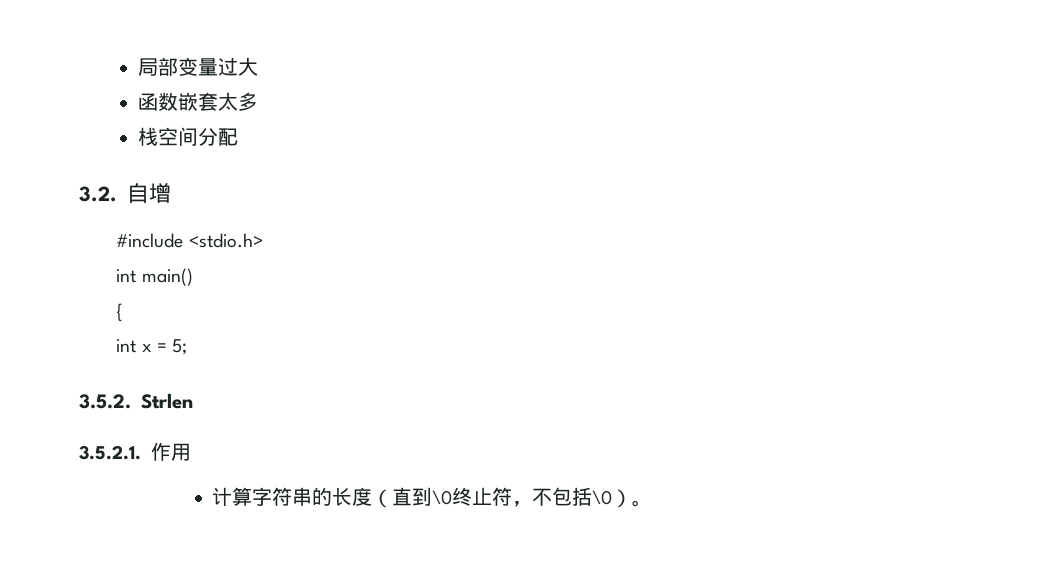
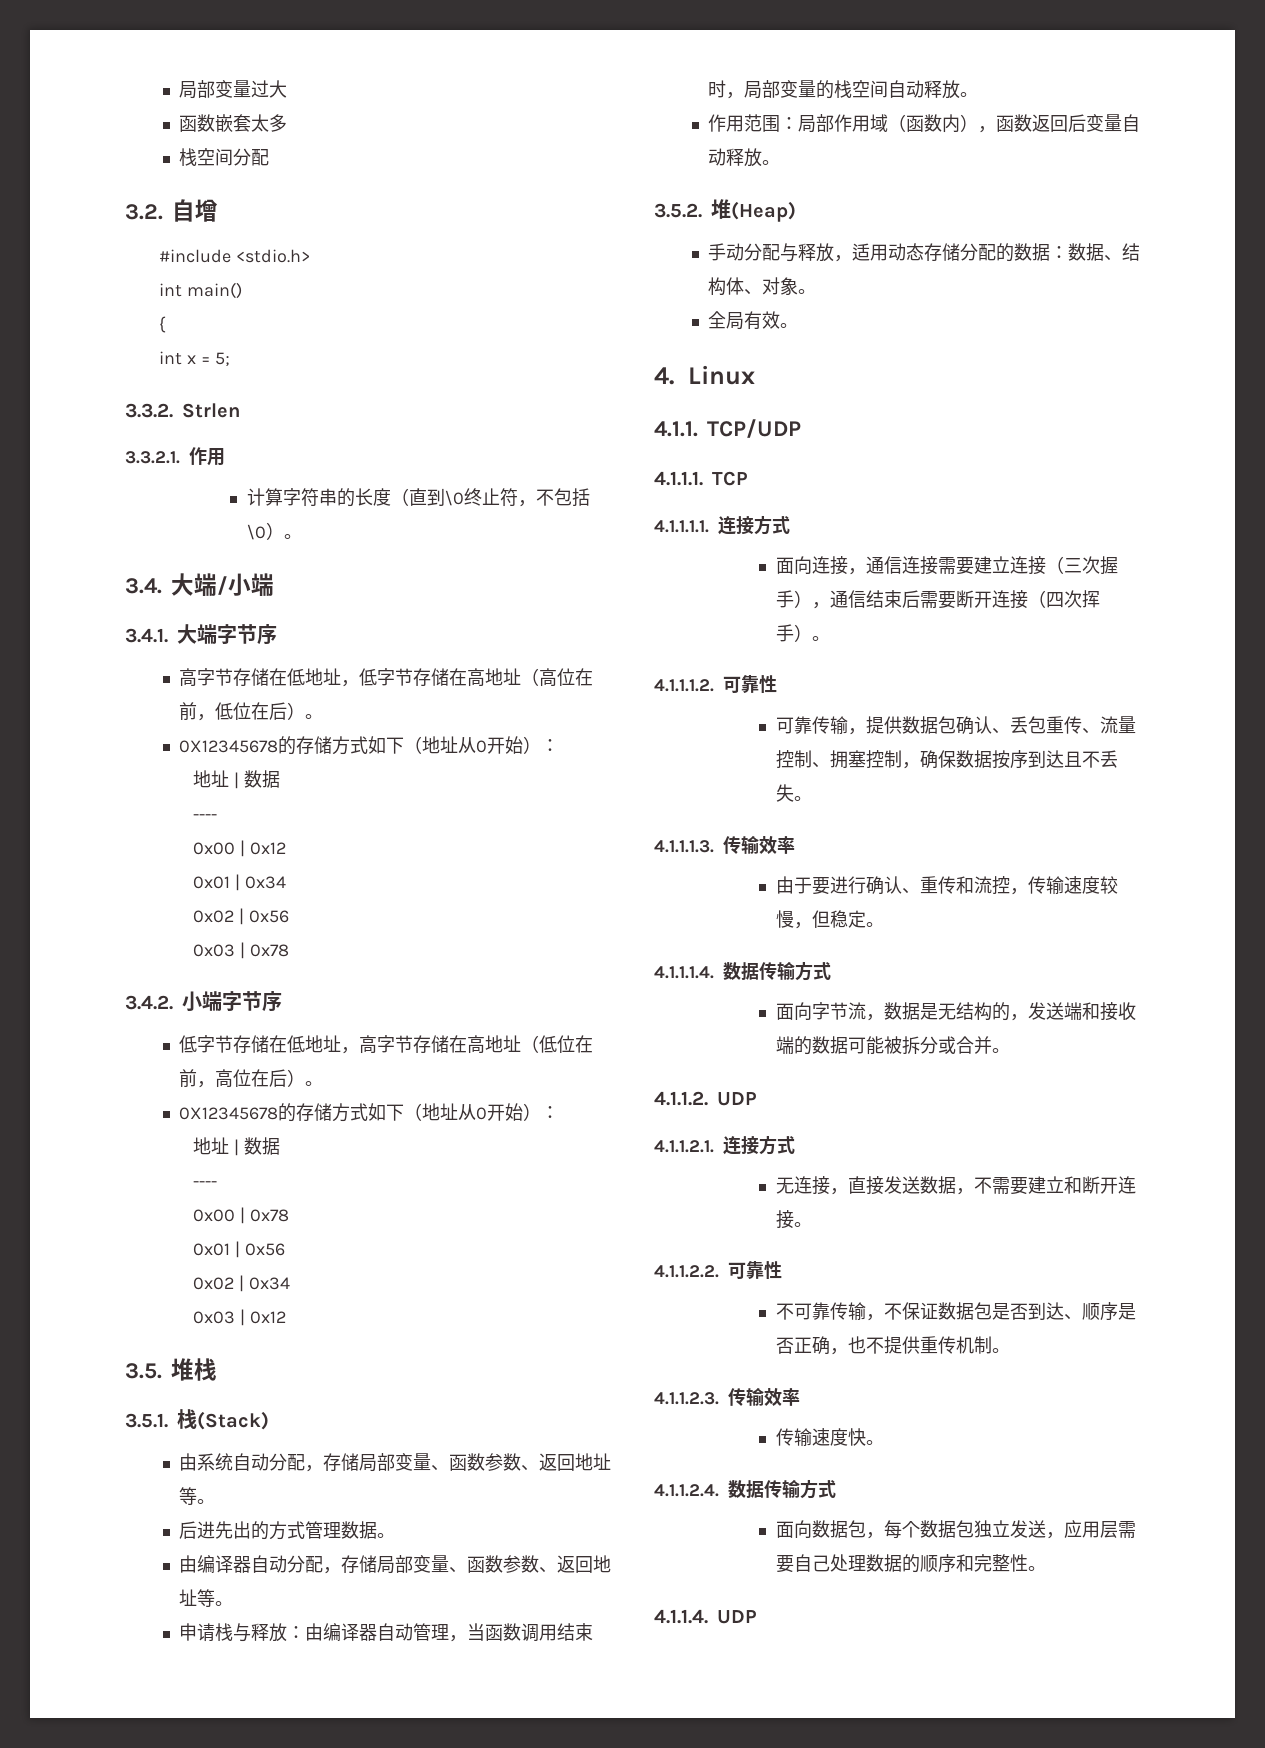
- 3.5.2. Strlen
+ 3.3.2. Strlen
- 3.5.2.1.作用
+ 3.3.2.1.作用
+ 3.4.大端/小端
+ 3.4.1.大端字节序
+ 高字节存储在低地址，低字节存储在高地址（高位在前，低位在后）。
+ 0X12345678的存储方式如下（地址从0开始）：
+ 地址 | 数据
+ ----
+ 0x00 | 0x12
+ 0x01 | 0x34
+ 0x02 | 0x56
+ 0x03 | 0x78
+ 3.4.2.小端字节序
+ 低字节存储在低地址，高字节存储在高地址（低位在前，高位在后）。
+ 0X12345678的存储方式如下（地址从0开始）：
+ 地址 | 数据
+ ----
+ 0x00 | 0x78
+ 0x01 | 0x56
+ 0x02 | 0x34
+ 0x03 | 0x12
+ 3.5.堆栈
+ 3.5.1.栈(Stack)
+ 由系统自动分配，存储局部变量、函数参数、返回地址等。
+ 后进先出的方式管理数据。
+ 由编译器自动分配，存储局部变量、函数参数、返回地址等。
+ 申请栈与释放：由编译器自动管理，当函数调用结束时，局部变量的栈空间自动释放。
+ 作用范围：局部作用域（函数内），函数返回后变量自动释放。
+ 3.5.2.堆(Heap)
+ 手动分配与释放，适用动态存储分配的数据：数据、结构体、对象。
+ 全局有效。
+ 4. Linux
+ 4.1.1. TCP/UDP
+ 4.1.1.1. TCP
+ 4.1.1.1.1.连接方式
+ 面向连接，通信连接需要建立连接（三次握手），通信结束后需要断开连接（四次挥手）。
+ 4.1.1.1.2.可靠性
+ 可靠传输，提供数据包确认、丢包重传、流量控制、拥塞控制，确保数据按序到达且不丢失。
+ 4.1.1.1.3.传输效率
+ 由于要进行确认、重传和流控，传输速度较慢，但稳定。
+ 4.1.1.1.4.数据传输方式
+ 面向字节流，数据是无结构的，发送端和接收端的数据可能被拆分或合并。
+ 4.1.1.2. UDP
+ 4.1.1.2.1.连接方式
+ 无连接，直接发送数据，不需要建立和断开连接。
+ 4.1.1.2.2.可靠性
+ 不可靠传输，不保证数据包是否到达、顺序是否正确，也不提供重传机制。
+ 4.1.1.2.3.传输效率
+ 传输速度快。
+ 4.1.1.2.4.数据传输方式
+ 面向数据包，每个数据包独立发送，应用层需要自己处理数据的顺序和完整性。
+ 4.1.1.4. UDP

